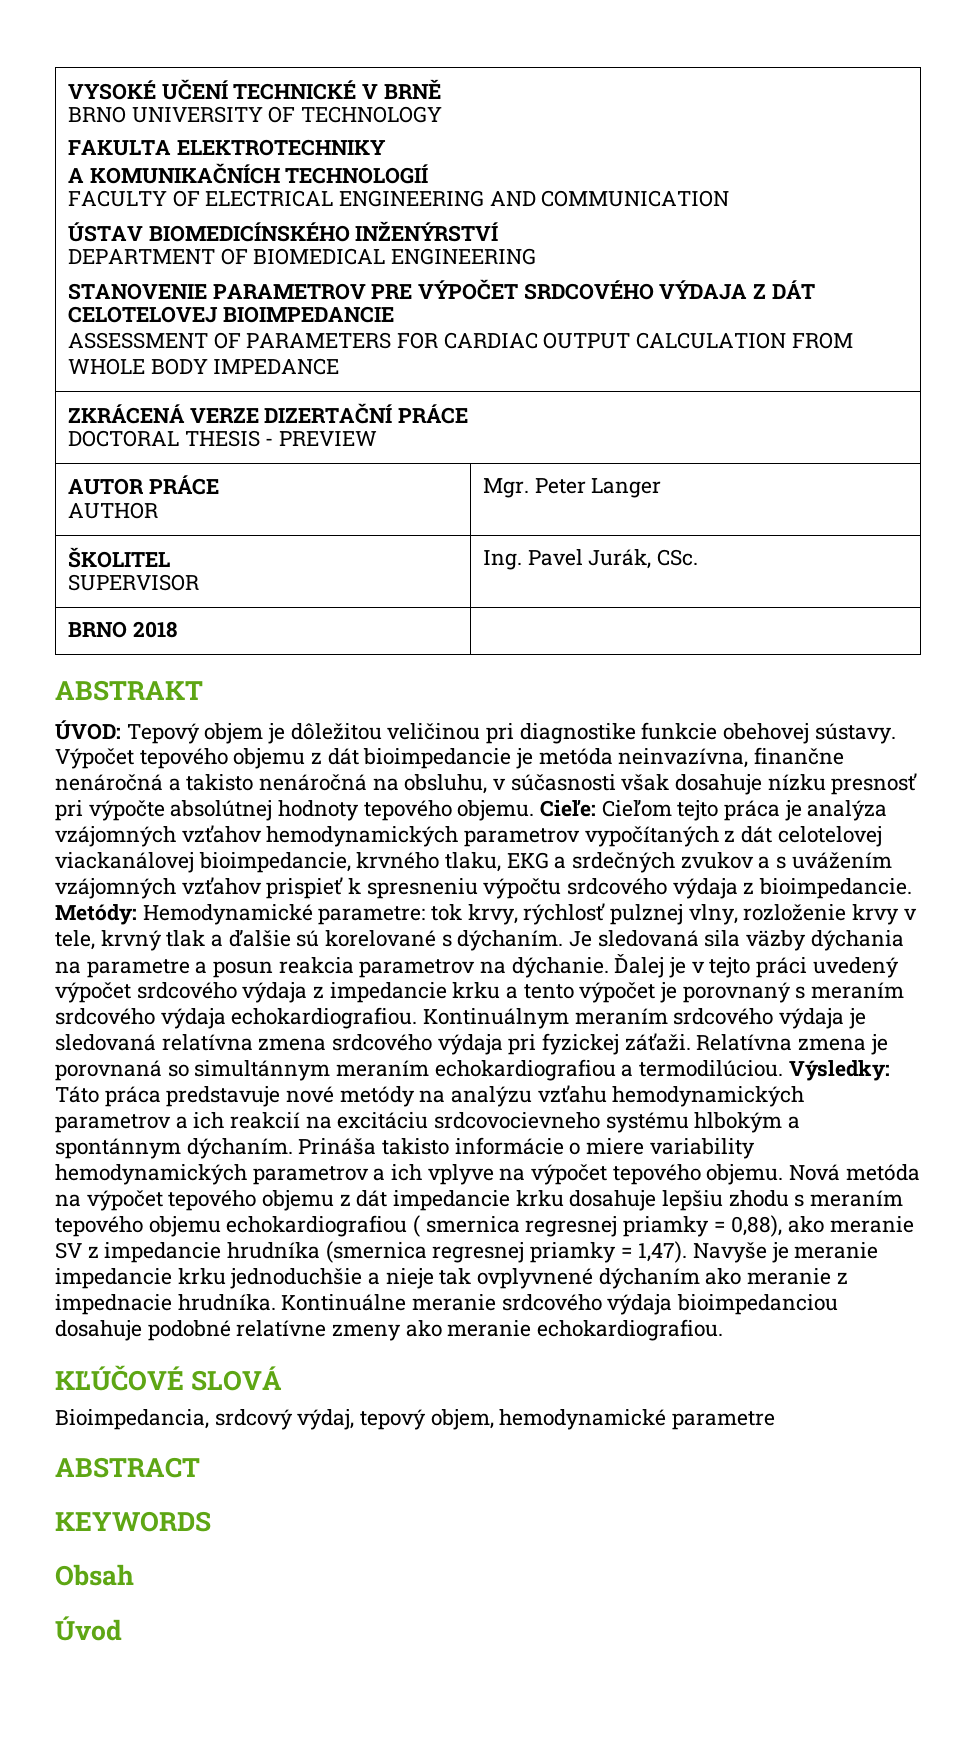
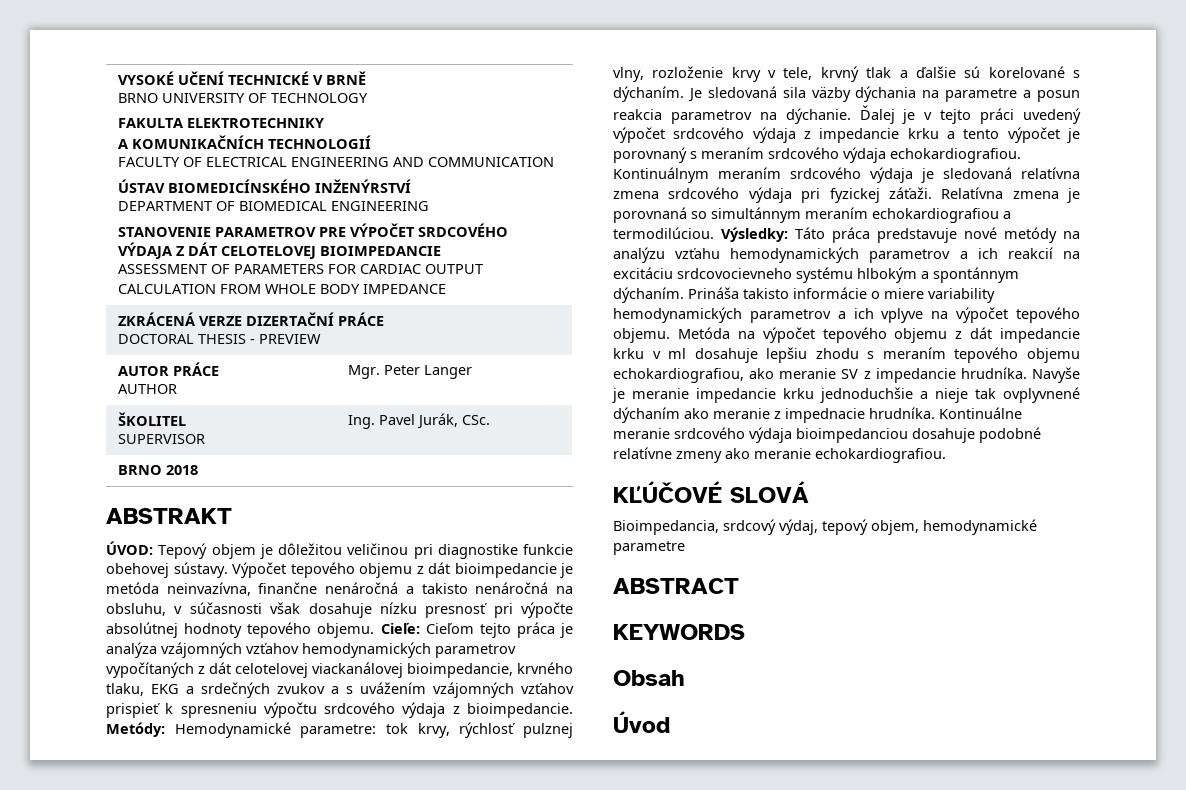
- Nová metóda na výpočet tepového objemu z dát impedancie krku dosahuje lepšiu zhodu s meraním tepového objemu echokardiografiou ( smernica regresnej priamky = 0,88), ako meranie SV z impedancie hrudníka (smernica regresnej priamky = 1,47).
+ Metóda na výpočet tepového objemu z dát impedancie krku v ml dosahuje lepšiu zhodu s meraním tepového objemu echokardiografiou, ako meranie SV z impedancie hrudníka.

